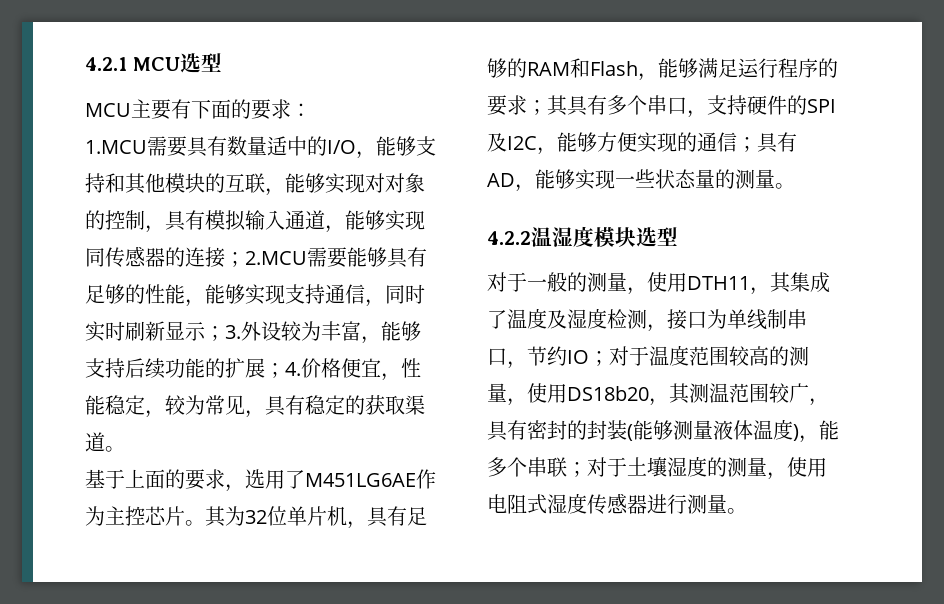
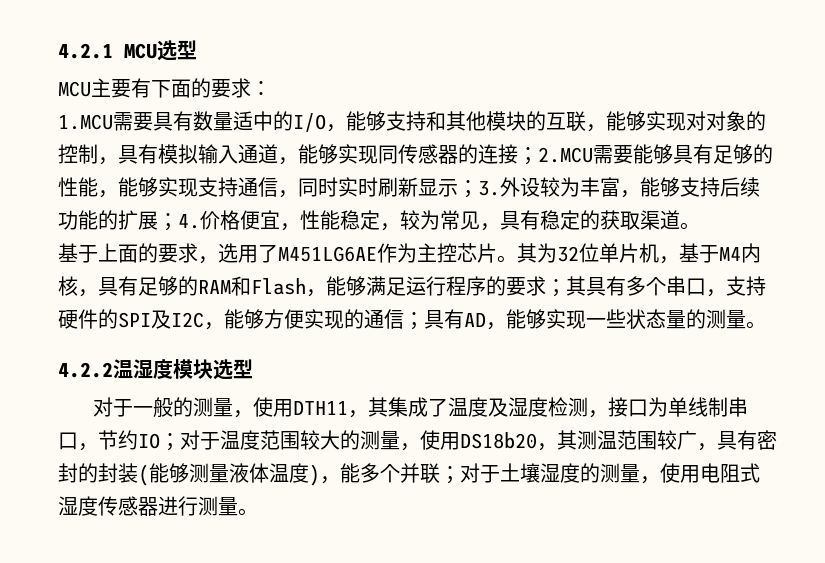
- 其为32位单片机，具有足够的RAM和Flash，能够满足运行程序的要求；其具有多个串口，支持硬件的SPI及I2C，能够方便实现的通信；具有AD，能够实现一些状态量的测量。
+ 其为32位单片机，基于M4内核，具有足够的RAM和Flash，能够满足运行程序的要求；其具有多个串口，支持硬件的SPI及I2C，能够方便实现的通信；具有AD，能够实现一些状态量的测量。
- 对于一般的测量，使用DTH11，其集成了温度及湿度检测，接口为单线制串口，节约IO；对于温度范围较高的测量，使用DS18b20，其测温范围较广，具有密封的封装(能够测量液体温度)，能多个串联；对于土壤湿度的测量，使用电阻式湿度传感器进行测量。
+ 对于一般的测量，使用DTH11，其集成了温度及湿度检测，接口为单线制串口，节约IO；对于温度范围较大的测量，使用DS18b20，其测温范围较广，具有密封的封装(能够测量液体温度)，能多个并联；对于土壤湿度的测量，使用电阻式湿度传感器进行测量。

